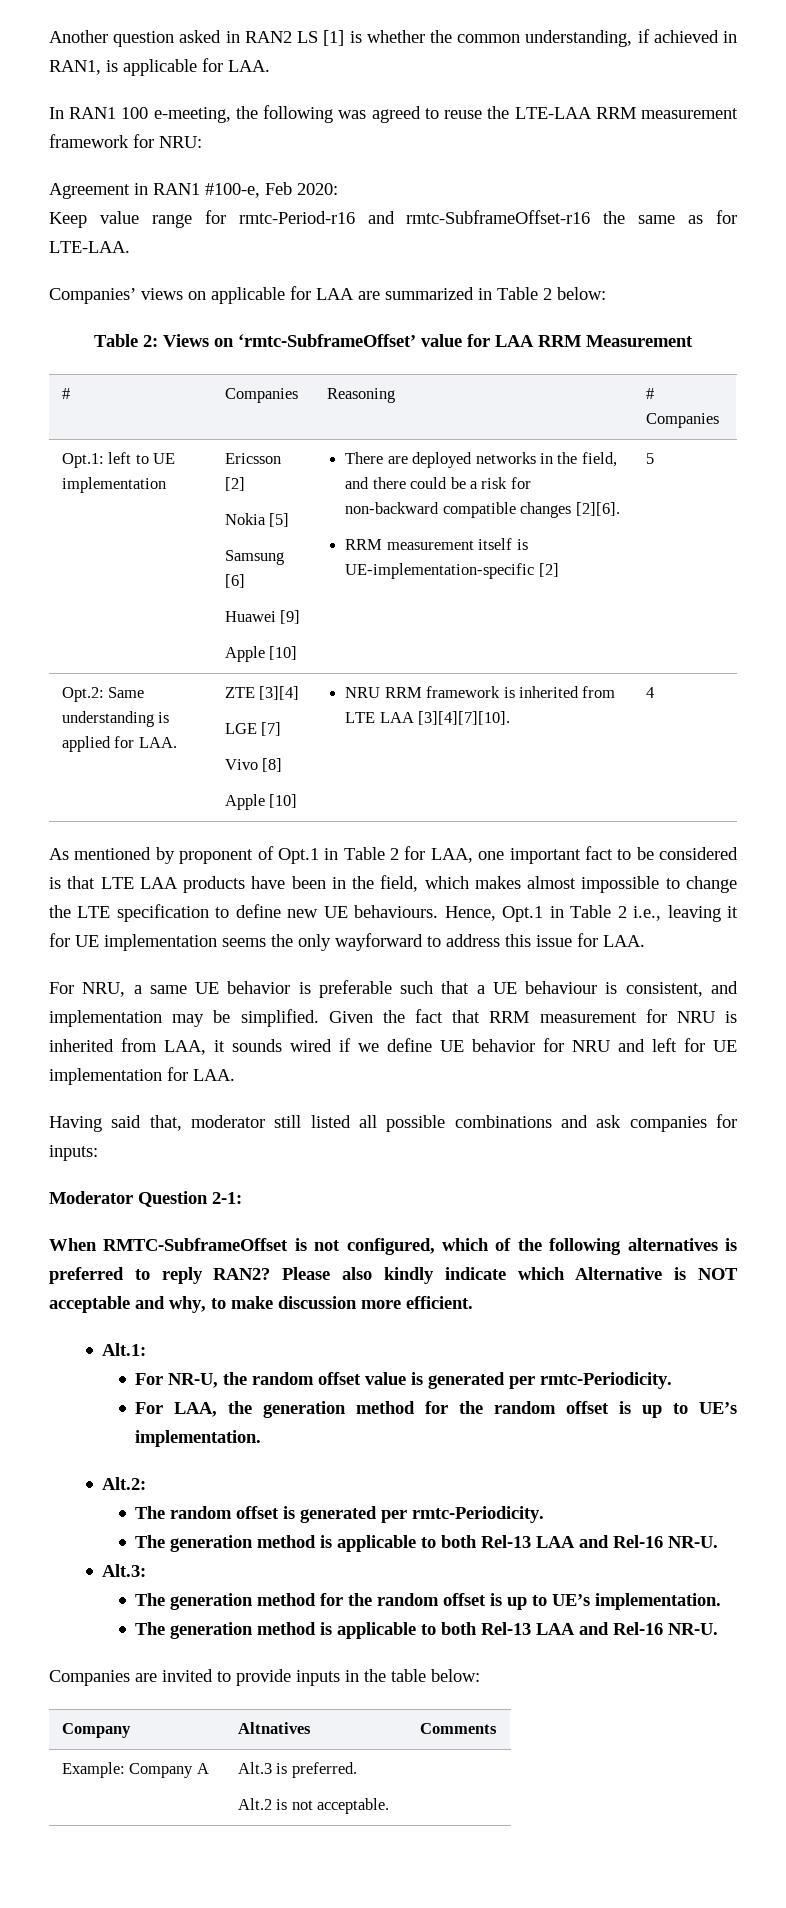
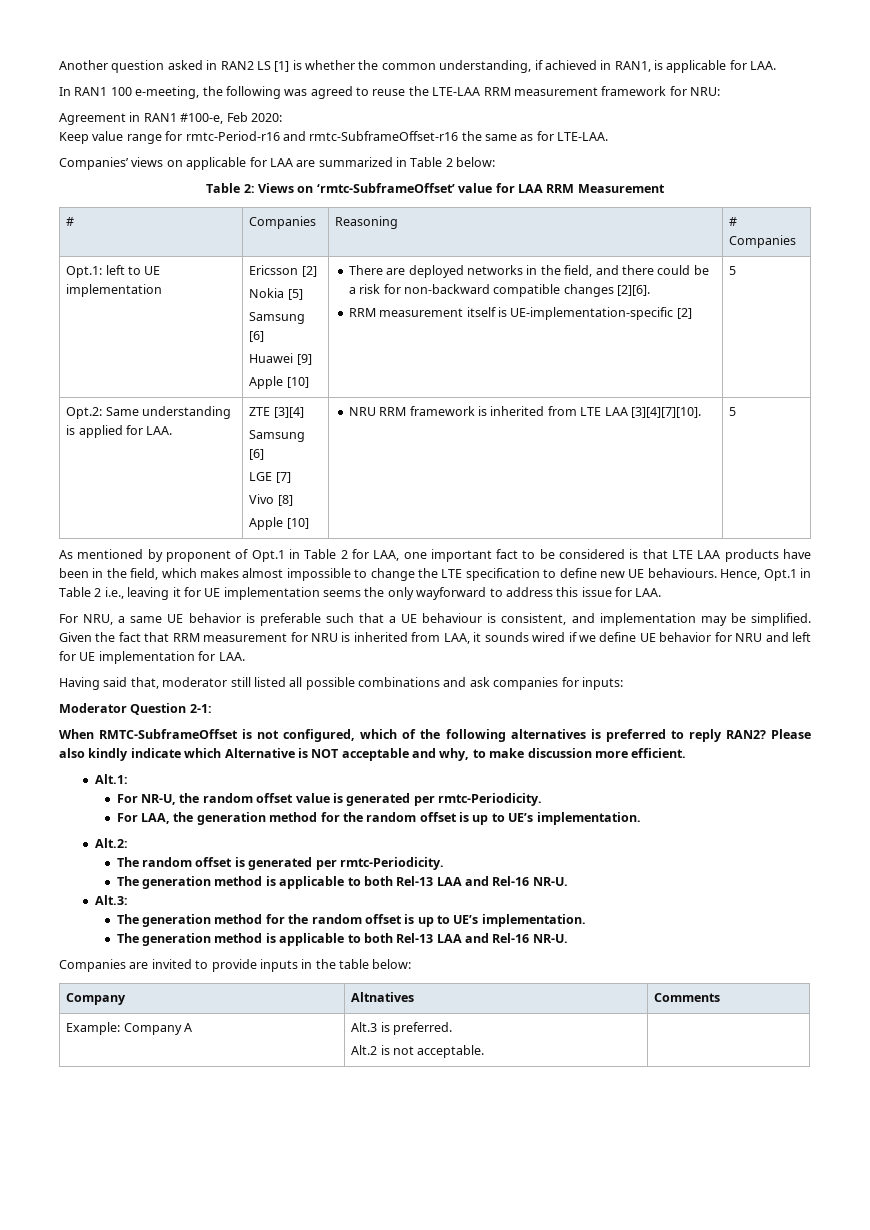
  Opt.2: Same understanding is applied for LAA. | ZTE [3][4]
+ Samsung [6]
  LGE [7]
  Vivo [8]
- Apple [10] | NRU RRM framework is inherited from LTE LAA [3][4][7][10]. | 4
+ Apple [10] | NRU RRM framework is inherited from LTE LAA [3][4][7][10]. | 5

